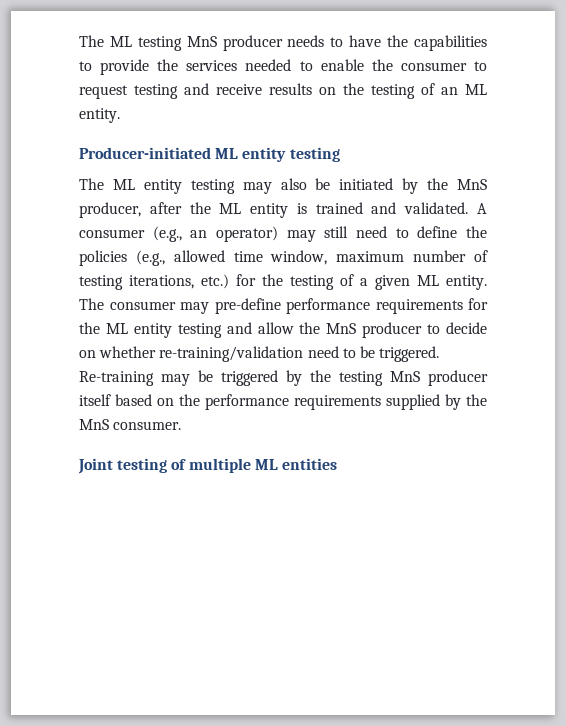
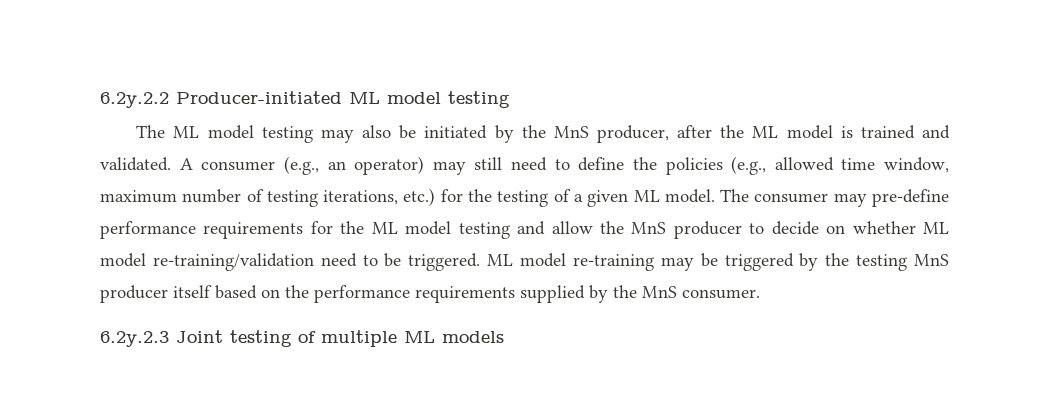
- The ML testing MnS producer needs to have the capabilities to provide the services needed to enable the consumer to request testing and receive results on the testing of an ML entity.
- Producer-initiated ML entity testing
+ 6.2y.2.2 Producer-initiated ML model testing
- The ML entity testing may also be initiated by the MnS producer, after the ML entity is trained and validated.
+ The ML model testing may also be initiated by the MnS producer, after the ML model is trained and validated.
- A consumer (e.g., an operator) may still need to define the policies (e.g., allowed time window, maximum number of testing iterations, etc.) for the testing of a given ML entity.
+ A consumer (e.g., an operator) may still need to define the policies (e.g., allowed time window, maximum number of testing iterations, etc.) for the testing of a given ML model.
- The consumer may pre-define performance requirements for the ML entity testing and allow the MnS producer to decide on whether re-training/validation need to be triggered.
+ The consumer may pre-define performance requirements for the ML model testing and allow the MnS producer to decide on whether ML model re-training/validation need to be triggered.
- Re-training may be triggered by the testing MnS producer itself based on the performance requirements supplied by the MnS consumer.
+ ML model re-training may be triggered by the testing MnS producer itself based on the performance requirements supplied by the MnS consumer.
- Joint testing of multiple ML entities
+ 6.2y.2.3 Joint testing of multiple ML models

